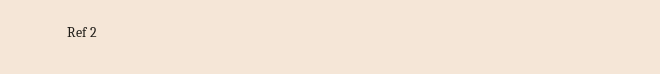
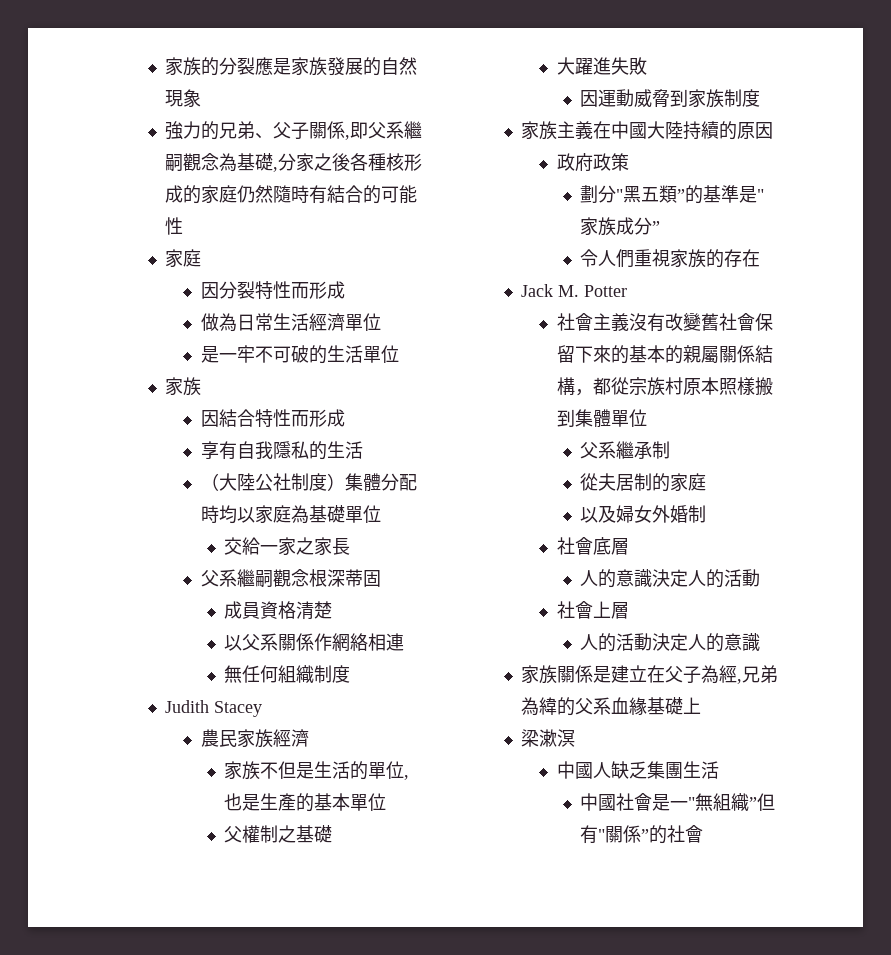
- Ref 2
+ 家族的分裂應是家族發展的自然現象
+ 強力的兄弟、父子關係,即父系繼嗣觀念為基礎,分家之後各種核形成的家庭仍然隨時有結合的可能性
+ 家庭
+ 因分裂特性而形成
+ 做為日常生活經濟單位
+ 是一牢不可破的生活單位
+ 家族
+ 因結合特性而形成
+ 享有自我隱私的生活
+ （大陸公社制度）集體分配時均以家庭為基礎單位
+ 交給一家之家長
+ 父系繼嗣觀念根深蒂固
+ 成員資格清楚
+ 以父系關係作網絡相連
+ 無任何組織制度
+ Judith Stacey
+ 農民家族經濟
+ 家族不但是生活的單位,也是生產的基本單位
+ 父權制之基礎
+ 大躍進失敗
+ 因運動威脅到家族制度
+ 家族主義在中國大陸持續的原因
+ 政府政策
+ 劃分"黑五類”的基準是"家族成分”
+ 令人們重視家族的存在
+ Jack M. Potter
+ 社會主義沒有改變舊社會保留下來的基本的親屬關係結構，都從宗族村原本照樣搬到集體單位
+ 父系繼承制
+ 從夫居制的家庭
+ 以及婦女外婚制
+ 社會底層
+ 人的意識決定人的活動
+ 社會上層
+ 人的活動決定人的意識
+ 家族關係是建立在父子為經,兄弟為緯的父系血緣基礎上
+ 梁漱溟
+ 中國人缺乏集團生活
+ 中國社會是一"無組織”但有"關係”的社會

